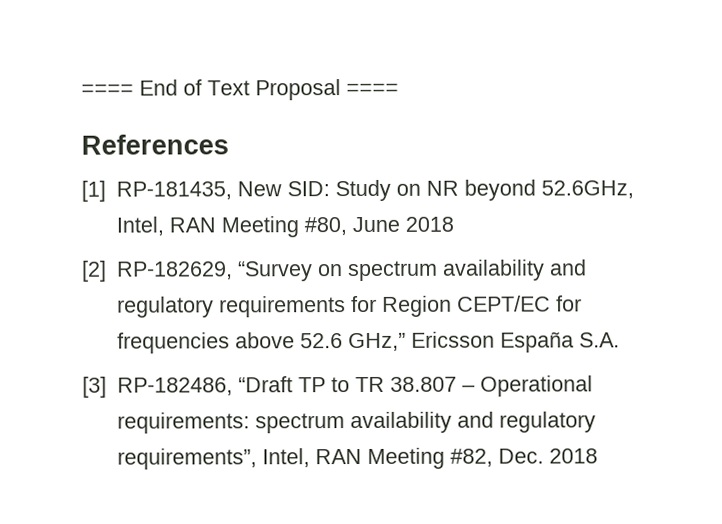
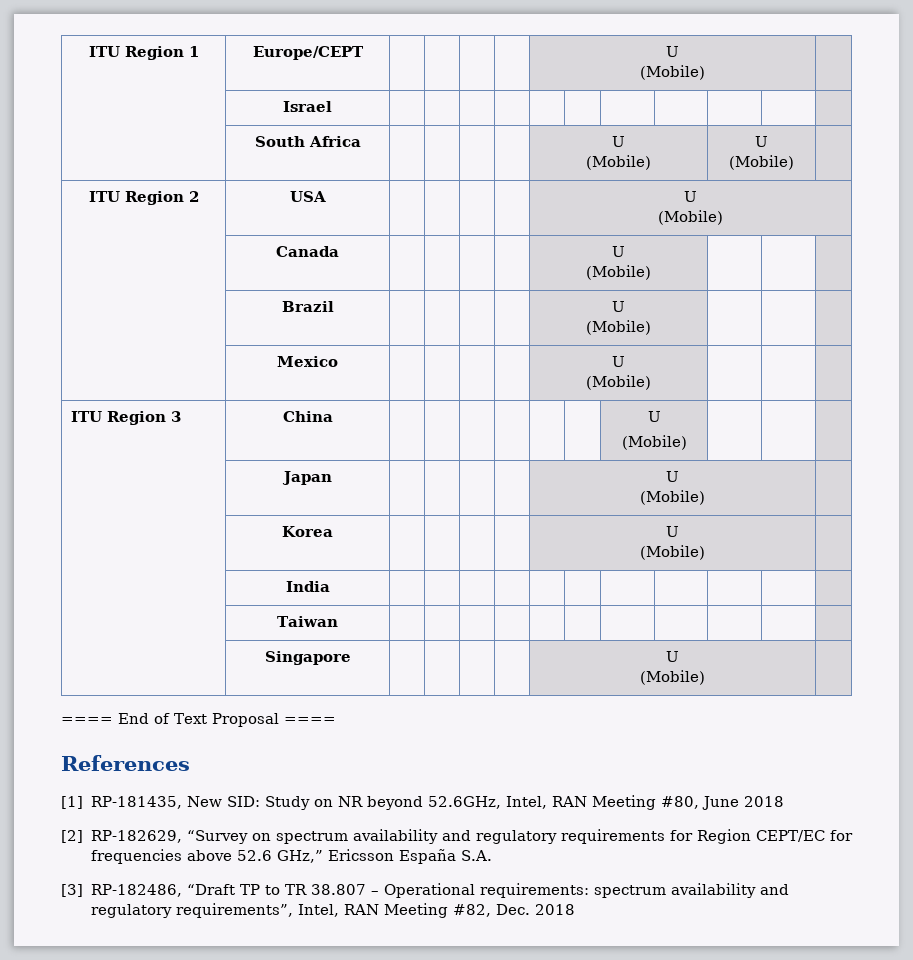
+ ITU Region 1 | Europe/CEPT | | | | | U
+ (Mobile) |
+ | Israel | | | | | | | | | | |
+ | South Africa | | | | | U
+ (Mobile) | U
+ (Mobile) |
+ ITU Region 2 | USA | | | | | U
+ (Mobile)
+ | Canada | | | | | U
+ (Mobile) | | |
+ | Brazil | | | | | U
+ (Mobile) | | |
+ | Mexico | | | | | U
+ (Mobile) | | |
+ ITU Region 3 | China | | | | | | | U
+ (Mobile) | | |
+ | Japan | | | | | U
+ (Mobile) |
+ | Korea | | | | | U
+ (Mobile) |
+ | India | | | | | | | | | | |
+ | Taiwan | | | | | | | | | | |
+ | Singapore | | | | | U
+ (Mobile) |

